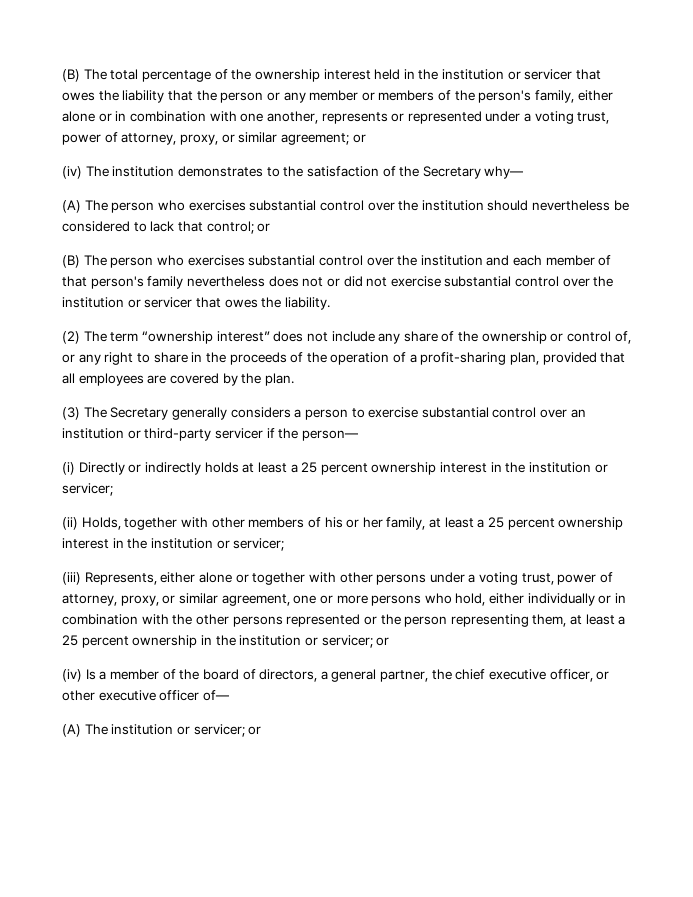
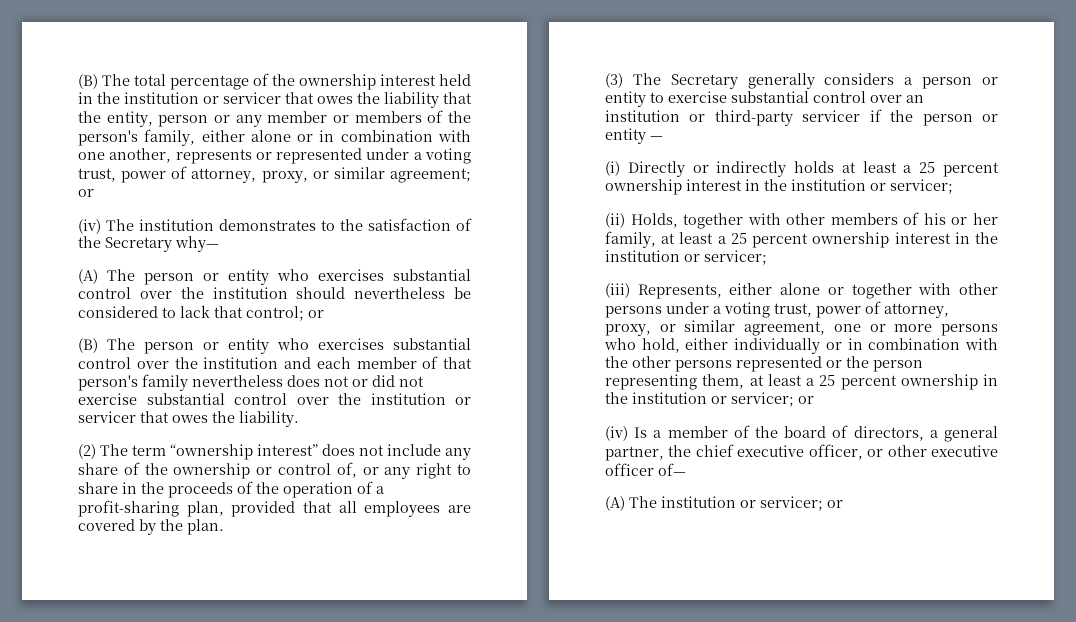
- (B) The total percentage of the ownership interest held in the institution or servicer that owes the liability that the person or any member or members of the person's family, either alone or in combination with one another, represents or represented under a voting trust, power of attorney, proxy, or similar agreement; or
+ (B) The total percentage of the ownership interest held in the institution or servicer that owes the liability that the entity, person or any member or members of the person's family, either alone or in combination with one another, represents or represented under a voting trust, power of attorney, proxy, or similar agreement; or
- (A) The person who exercises substantial control over the institution should nevertheless be considered to lack that control; or
+ (A) The person or entity who exercises substantial control over the institution should nevertheless be considered to lack that control; or
- (B) The person who exercises substantial control over the institution and each member of that person's family nevertheless does not or did not exercise substantial control over the institution or servicer that owes the liability.
+ (B) The person or entity who exercises substantial control over the institution and each member of that person's family nevertheless does not or did not exercise substantial control over the institution or servicer that owes the liability.
- (3) The Secretary generally considers a person to exercise substantial control over an institution or third-party servicer if the person—
+ (3) The Secretary generally considers a person or entity to exercise substantial control over an institution or third-party servicer if the person or entity —

